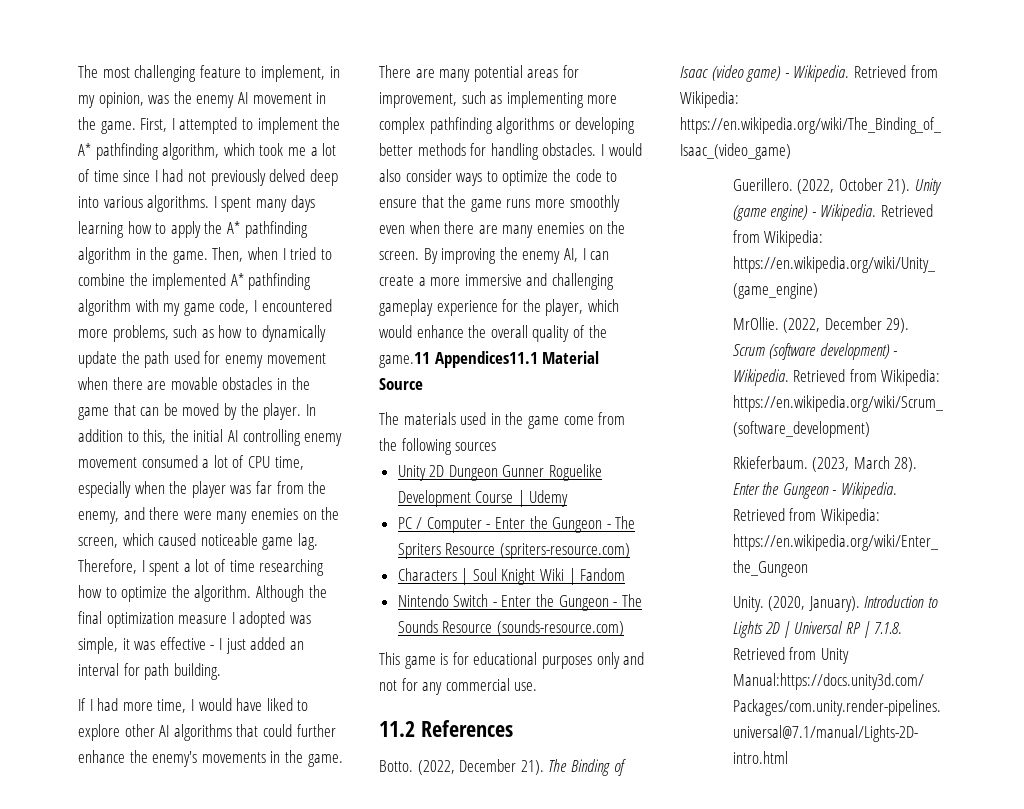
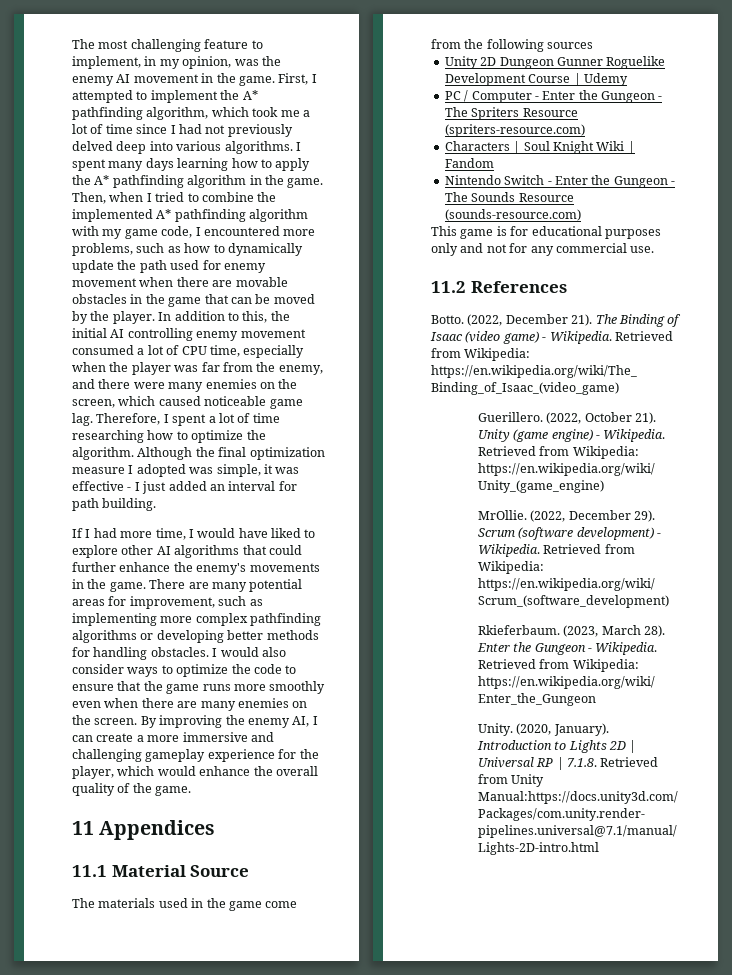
- By improving the enemy AI, I can create a more immersive and challenging gameplay experience for the player, which would enhance the overall quality of the game.11 Appendices11.1 Material Source
+ By improving the enemy AI, I can create a more immersive and challenging gameplay experience for the player, which would enhance the overall quality of the game.
+ 11 Appendices
+ 11.1 Material Source

